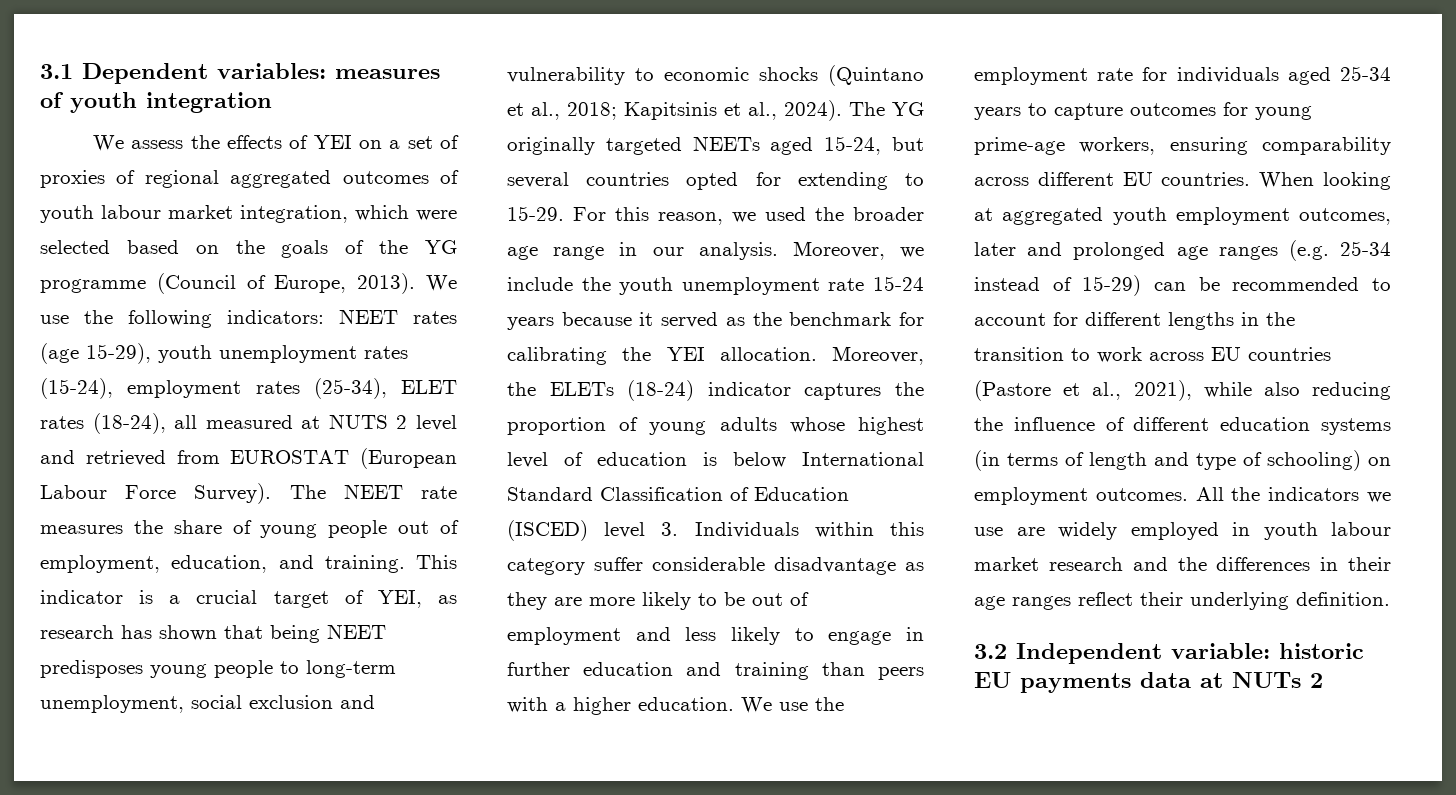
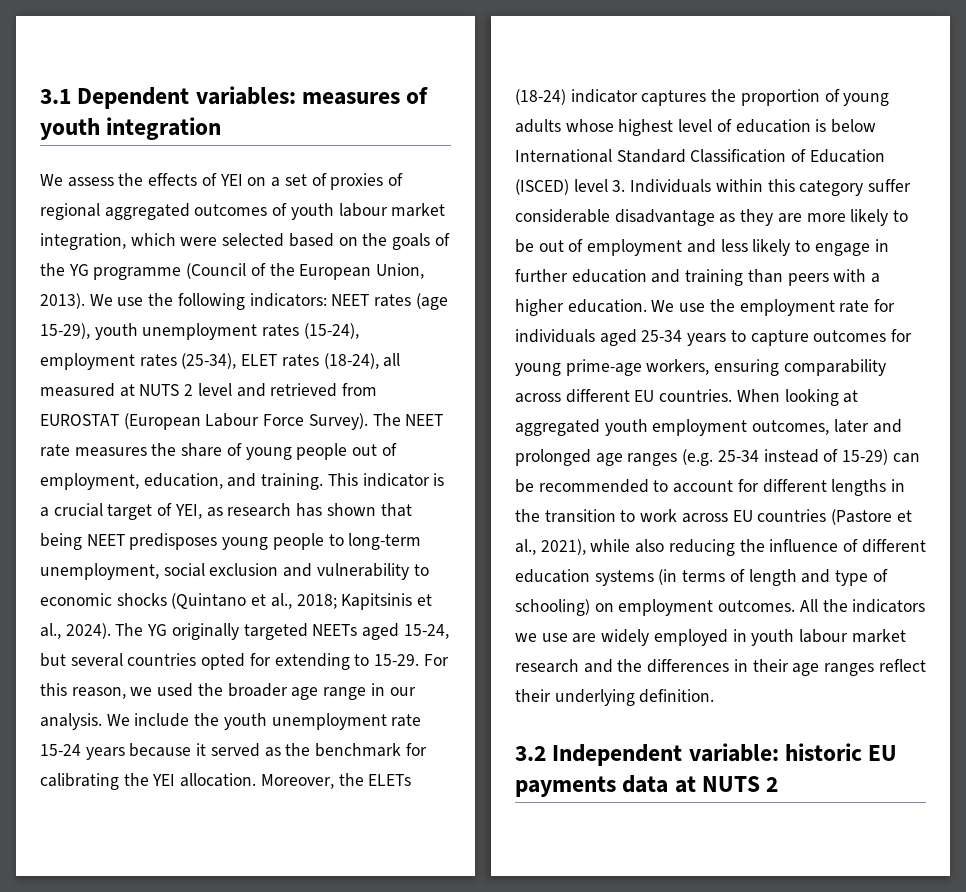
- We assess the effects of YEI on a set of proxies of regional aggregated outcomes of youth labour market integration, which were selected based on the goals of the YG programme (Council of Europe, 2013).
+ We assess the effects of YEI on a set of proxies of regional aggregated outcomes of youth labour market integration, which were selected based on the goals of the YG programme (Council of the European Union, 2013).
- Moreover, we include the youth unemployment rate 15-24 years because it served as the benchmark for calibrating the YEI allocation.
+ We include the youth unemployment rate 15-24 years because it served as the benchmark for calibrating the YEI allocation.
- 3.2 Independent variable: historic EU payments data at NUTs 2
+ 3.2 Independent variable: historic EU payments data at NUTS 2

